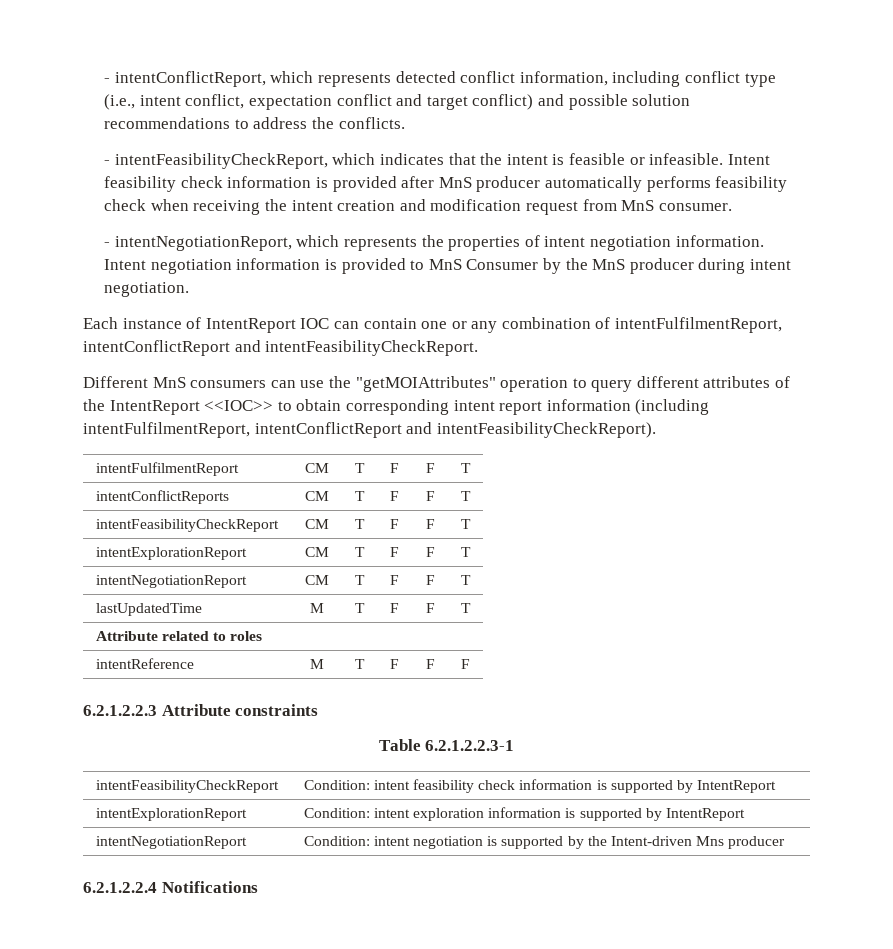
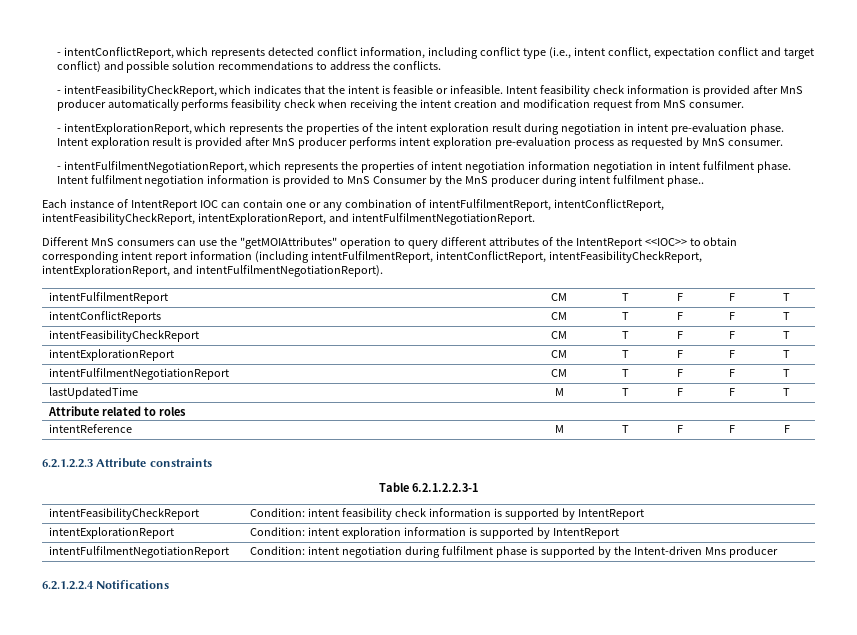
- - intentNegotiationReport, which represents the properties of intent negotiation information. Intent negotiation information is provided to MnS Consumer by the MnS producer during intent negotiation.
+ - intentExplorationReport, which represents the properties of the intent exploration result during negotiation in intent pre-evaluation phase. Intent exploration result is provided after MnS producer performs intent exploration pre-evaluation process as requested by MnS consumer.
+ - intentFulfilmentNegotiationReport, which represents the properties of intent negotiation information negotiation in intent fulfilment phase. Intent fulfilment negotiation information is provided to MnS Consumer by the MnS producer during intent fulfilment phase..
- Each instance of IntentReport IOC can contain one or any combination of intentFulfilmentReport, intentConflictReport and intentFeasibilityCheckReport.
+ Each instance of IntentReport IOC can contain one or any combination of intentFulfilmentReport, intentConflictReport, intentFeasibilityCheckReport, intentExplorationReport, and intentFulfilmentNegotiationReport.
- Different MnS consumers can use the "getMOIAttributes" operation to query different attributes of the IntentReport <<IOC>> to obtain corresponding intent report information (including intentFulfilmentReport, intentConflictReport and intentFeasibilityCheckReport).
+ Different MnS consumers can use the "getMOIAttributes" operation to query different attributes of the IntentReport <<IOC>> to obtain corresponding intent report information (including intentFulfilmentReport, intentConflictReport, intentFeasibilityCheckReport, intentExplorationReport, and intentFulfilmentNegotiationReport).
- intentNegotiationReport | CM | T | F | F | T
+ intentFulfilmentNegotiationReport | CM | T | F | F | T
- intentNegotiationReport | Condition: intent negotiation is supported by the Intent-driven Mns producer
+ intentFulfilmentNegotiationReport | Condition: intent negotiation during fulfilment phase is supported by the Intent-driven Mns producer

